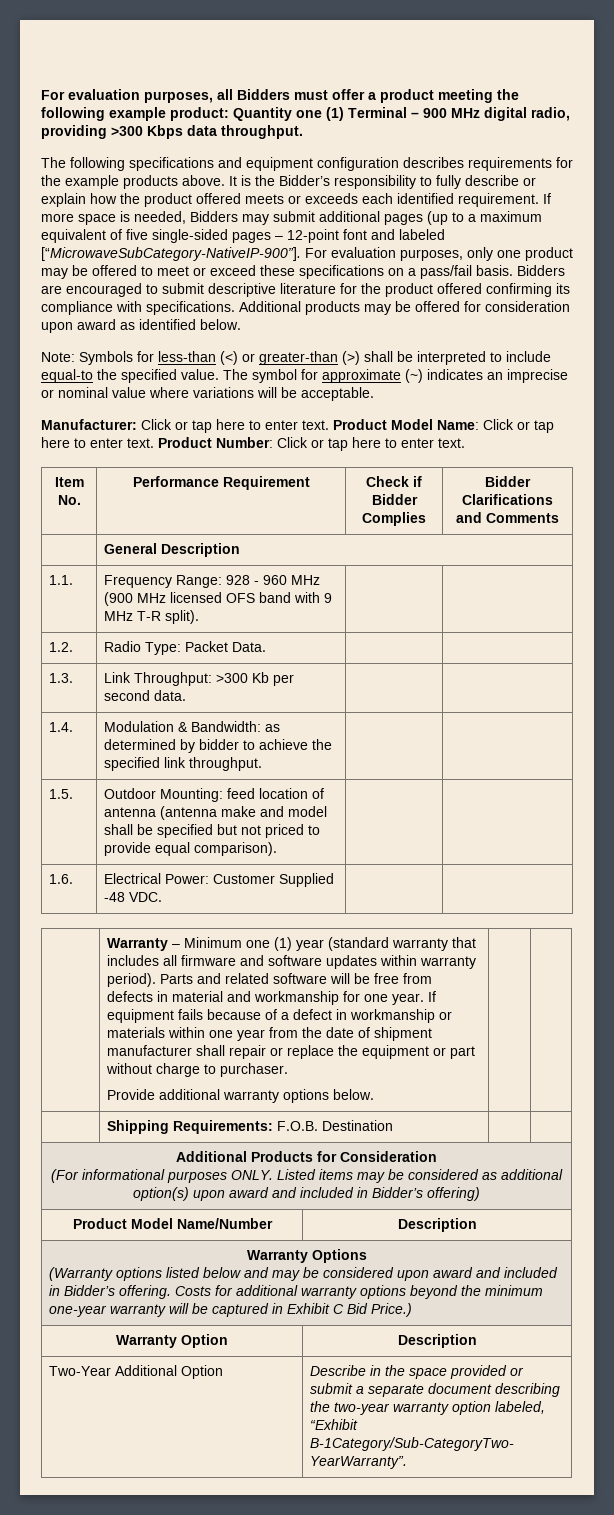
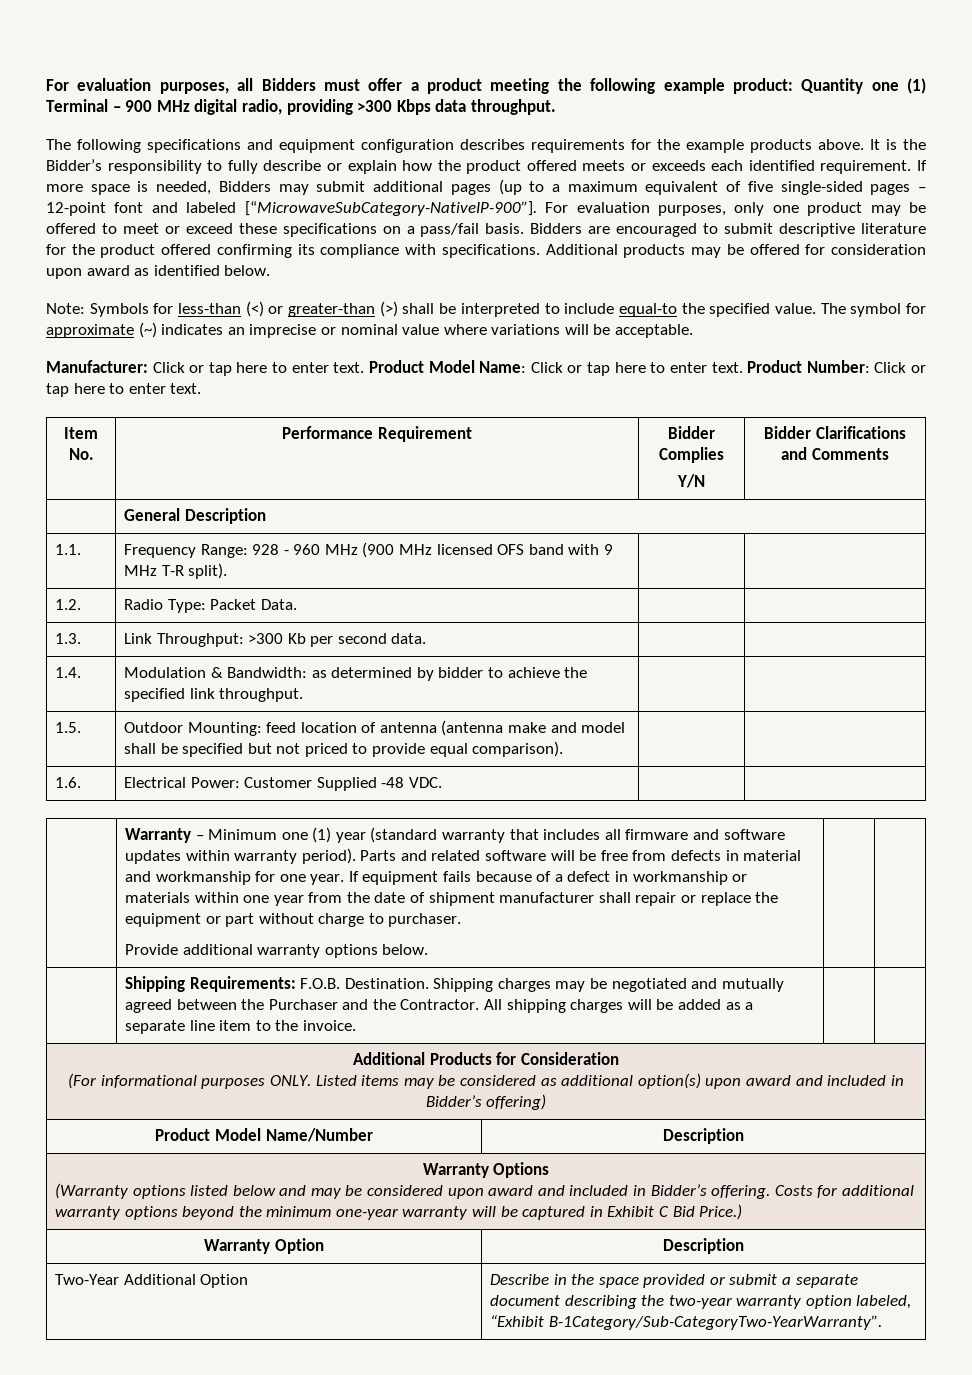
- Item No. | Performance Requirement | Check if Bidder Complies | Bidder Clarifications and Comments
+ Item No. | Performance Requirement | Bidder Complies
+ Y/N | Bidder Clarifications and Comments
- | Shipping Requirements: F.O.B. Destination | |
+ | Shipping Requirements: F.O.B. Destination. Shipping charges may be negotiated and mutually agreed between the Purchaser and the Contractor. All shipping charges will be added as a separate line item to the invoice. | |

